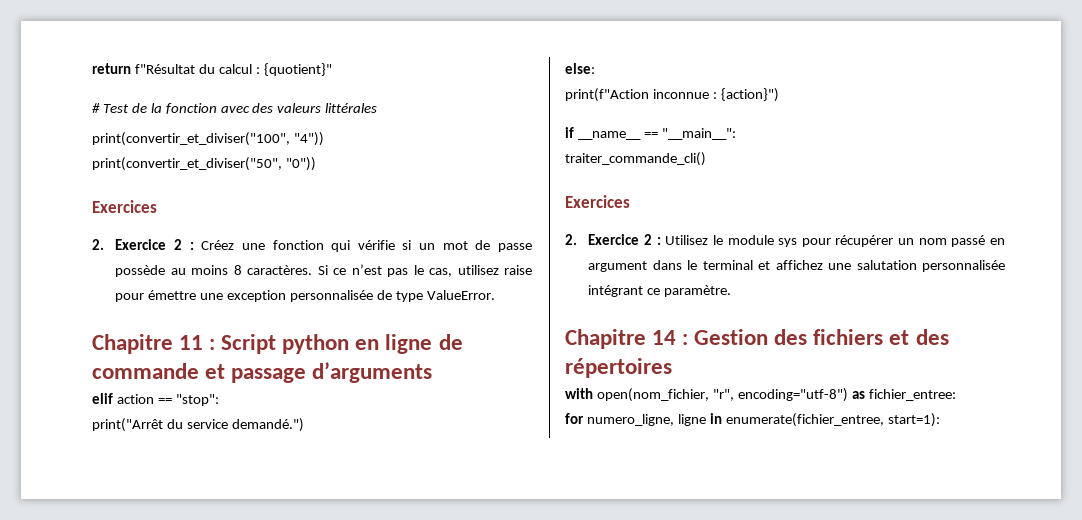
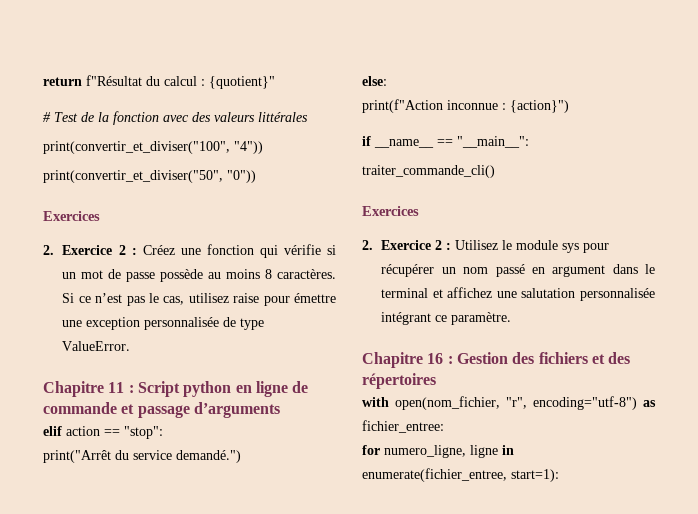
- Chapitre 14 : Gestion des fichiers et des répertoires
+ Chapitre 16 : Gestion des fichiers et des répertoires

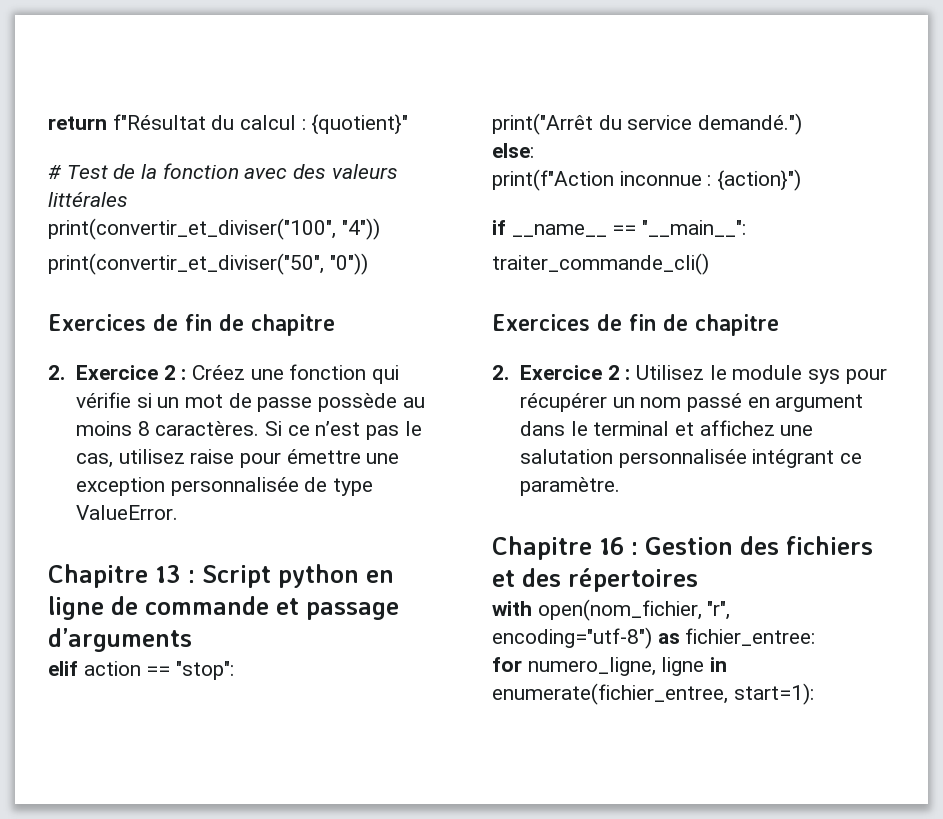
  print(convertir_et_diviser("50", "0"))
- Exercices
+ Exercices de fin de chapitre
- Chapitre 11 : Script python en ligne de commande et passage d’arguments
+ Chapitre 13 : Script python en ligne de commande et passage d’arguments
  traiter_commande_cli()
- Exercices
+ Exercices de fin de chapitre

